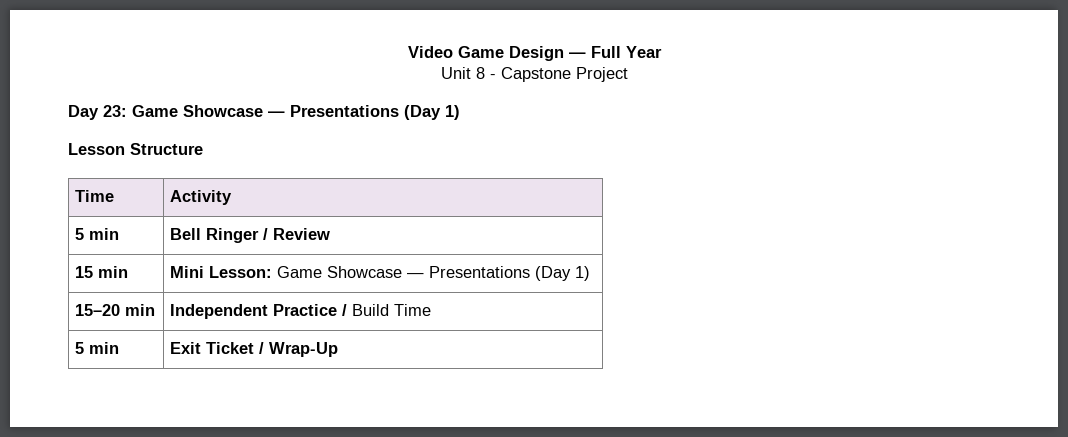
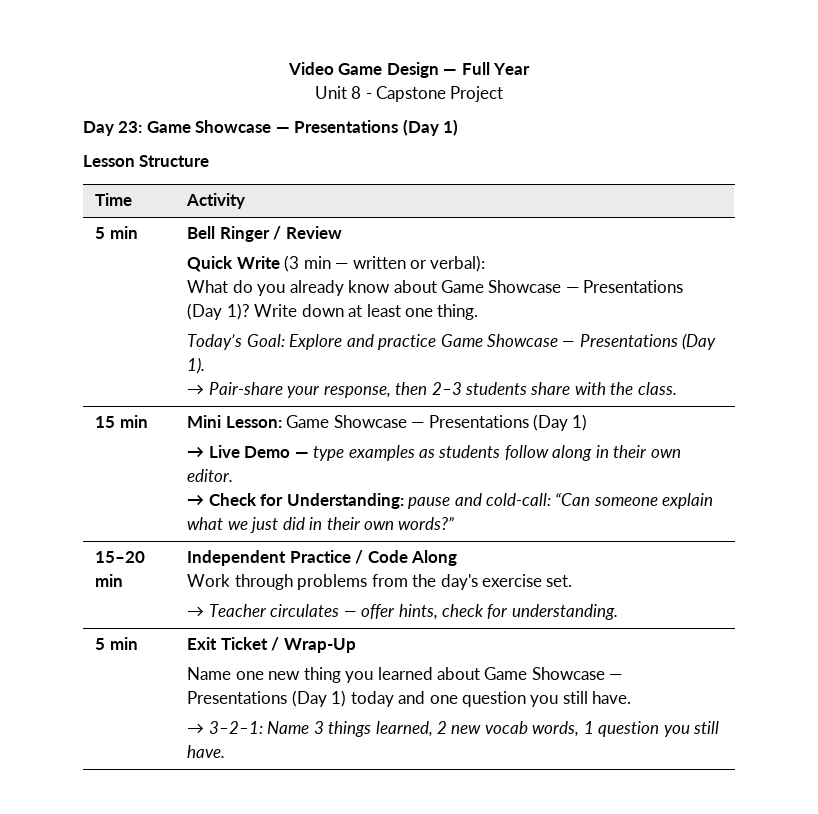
+ Quick Write (3 min — written or verbal):
+ What do you already know about Game Showcase — Presentations (Day 1)? Write down at least one thing.
+ Today’s Goal: Explore and practice Game Showcase — Presentations (Day 1).
+ → Pair-share your response, then 2–3 students share with the class.
+ → Live Demo — type examples as students follow along in their own editor.
+ → Check for Understanding: pause and cold-call: “Can someone explain what we just did in their own words?”
- 15–20 min | Independent Practice / Build Time
+ 15–20 min | Independent Practice / Code Along
+ Work through problems from the day's exercise set.
+ → Teacher circulates — offer hints, check for understanding.
+ Name one new thing you learned about Game Showcase — Presentations (Day 1) today and one question you still have.
+ → 3–2–1: Name 3 things learned, 2 new vocab words, 1 question you still have.

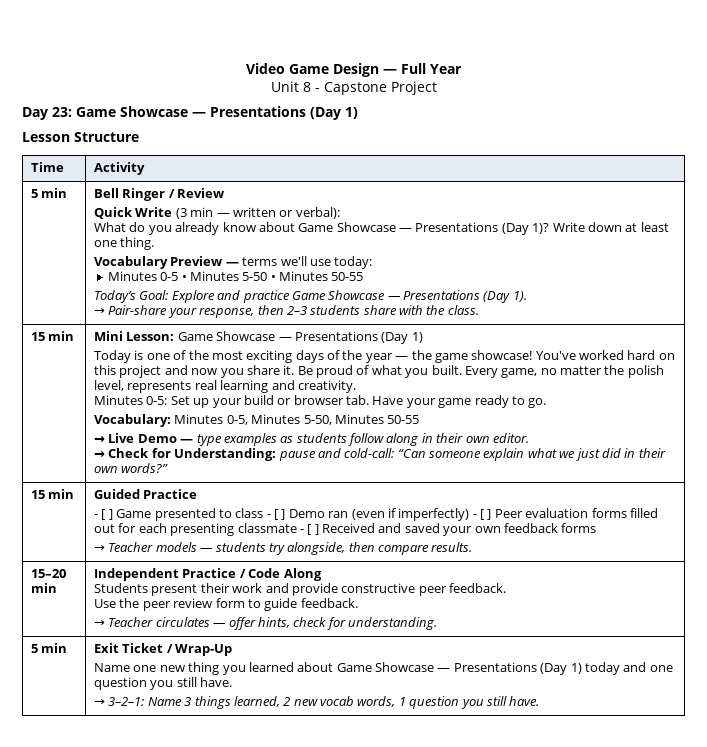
+ Vocabulary Preview — terms we'll use today:
+ Minutes 0-5 • Minutes 5-50 • Minutes 50-55
+ Today is one of the most exciting days of the year — the game showcase! You've worked hard on this project and now you share it. Be proud of what you built. Every game, no matter the polish level, represents real learning and creativity.
+ Minutes 0-5: Set up your build or browser tab. Have your game ready to go.
+ Vocabulary: Minutes 0-5, Minutes 5-50, Minutes 50-55
+ 15 min | Guided Practice
+ - [ ] Game presented to class - [ ] Demo ran (even if imperfectly) - [ ] Peer evaluation forms filled out for each presenting classmate - [ ] Received and saved your own feedback forms
+ → Teacher models — students try alongside, then compare results.
  15–20 min | Independent Practice / Code Along
- Work through problems from the day's exercise set.
+ Students present their work and provide constructive peer feedback.
+ Use the peer review form to guide feedback.

